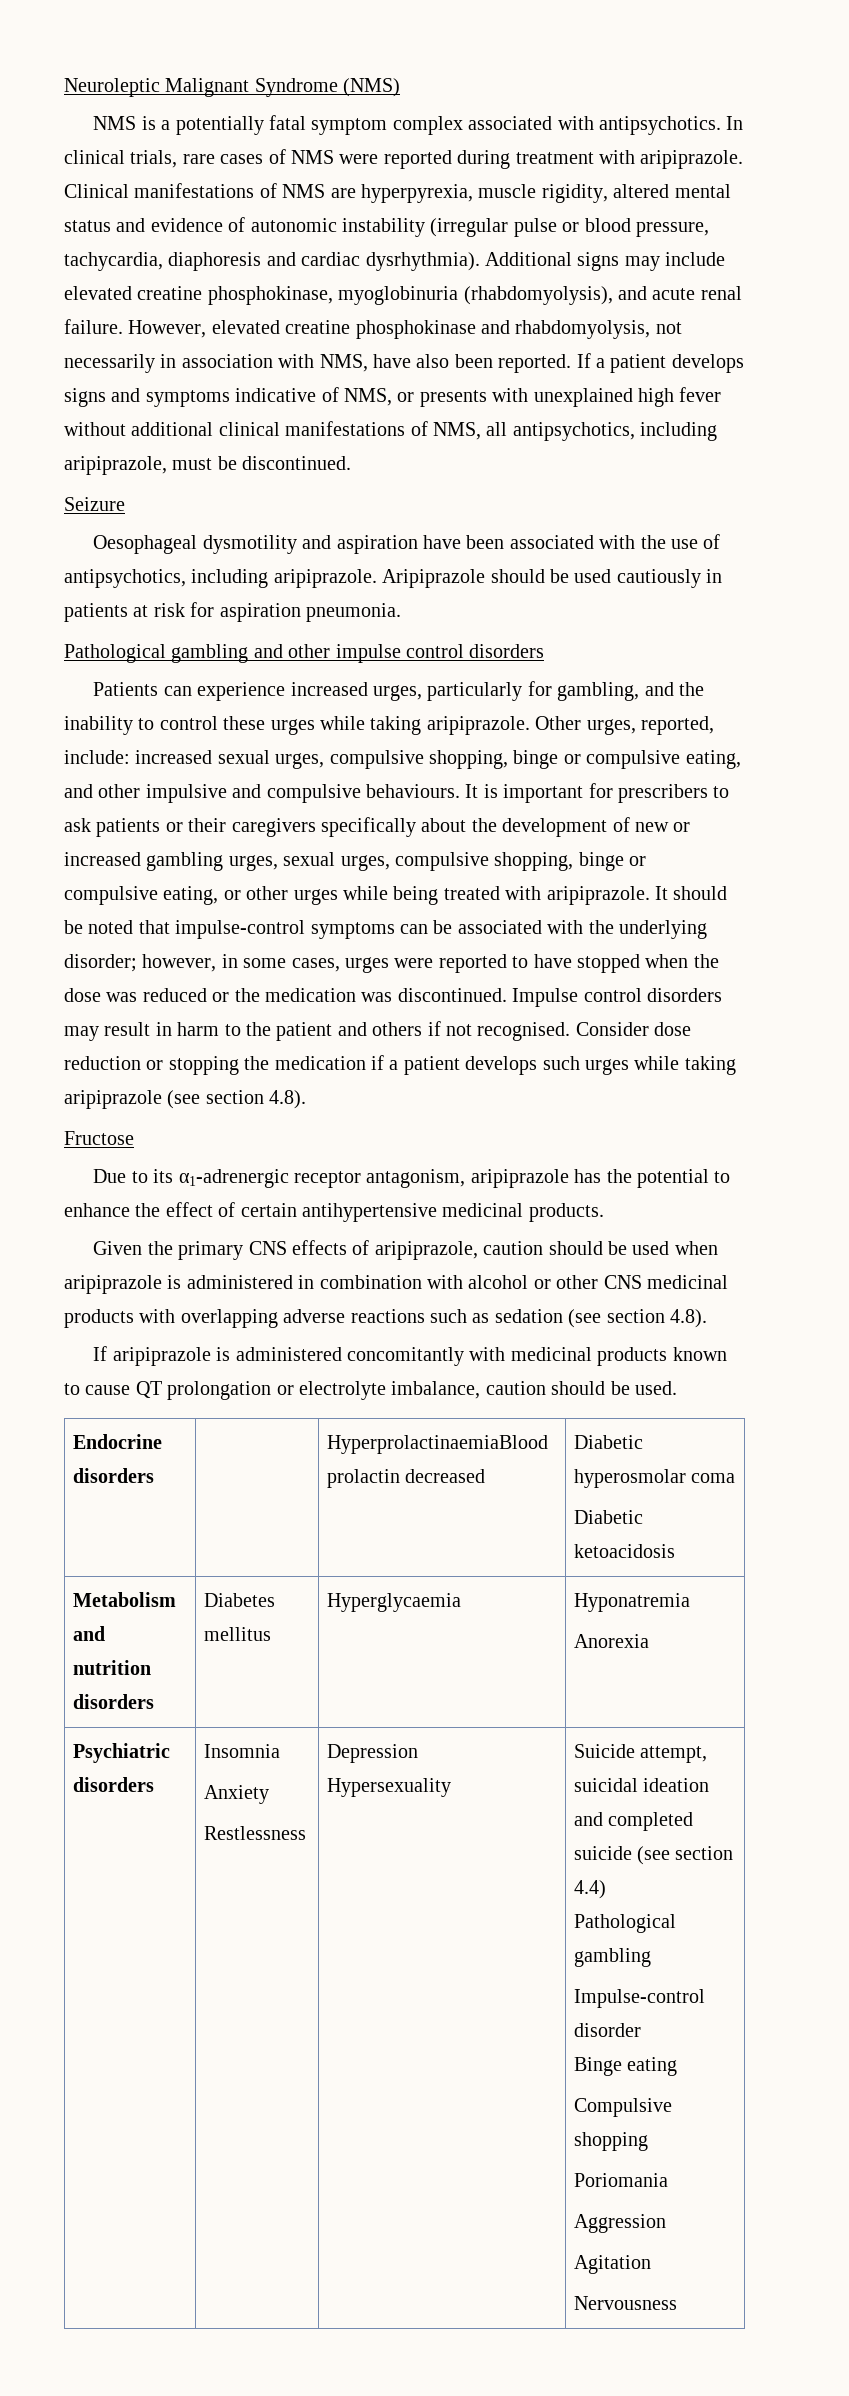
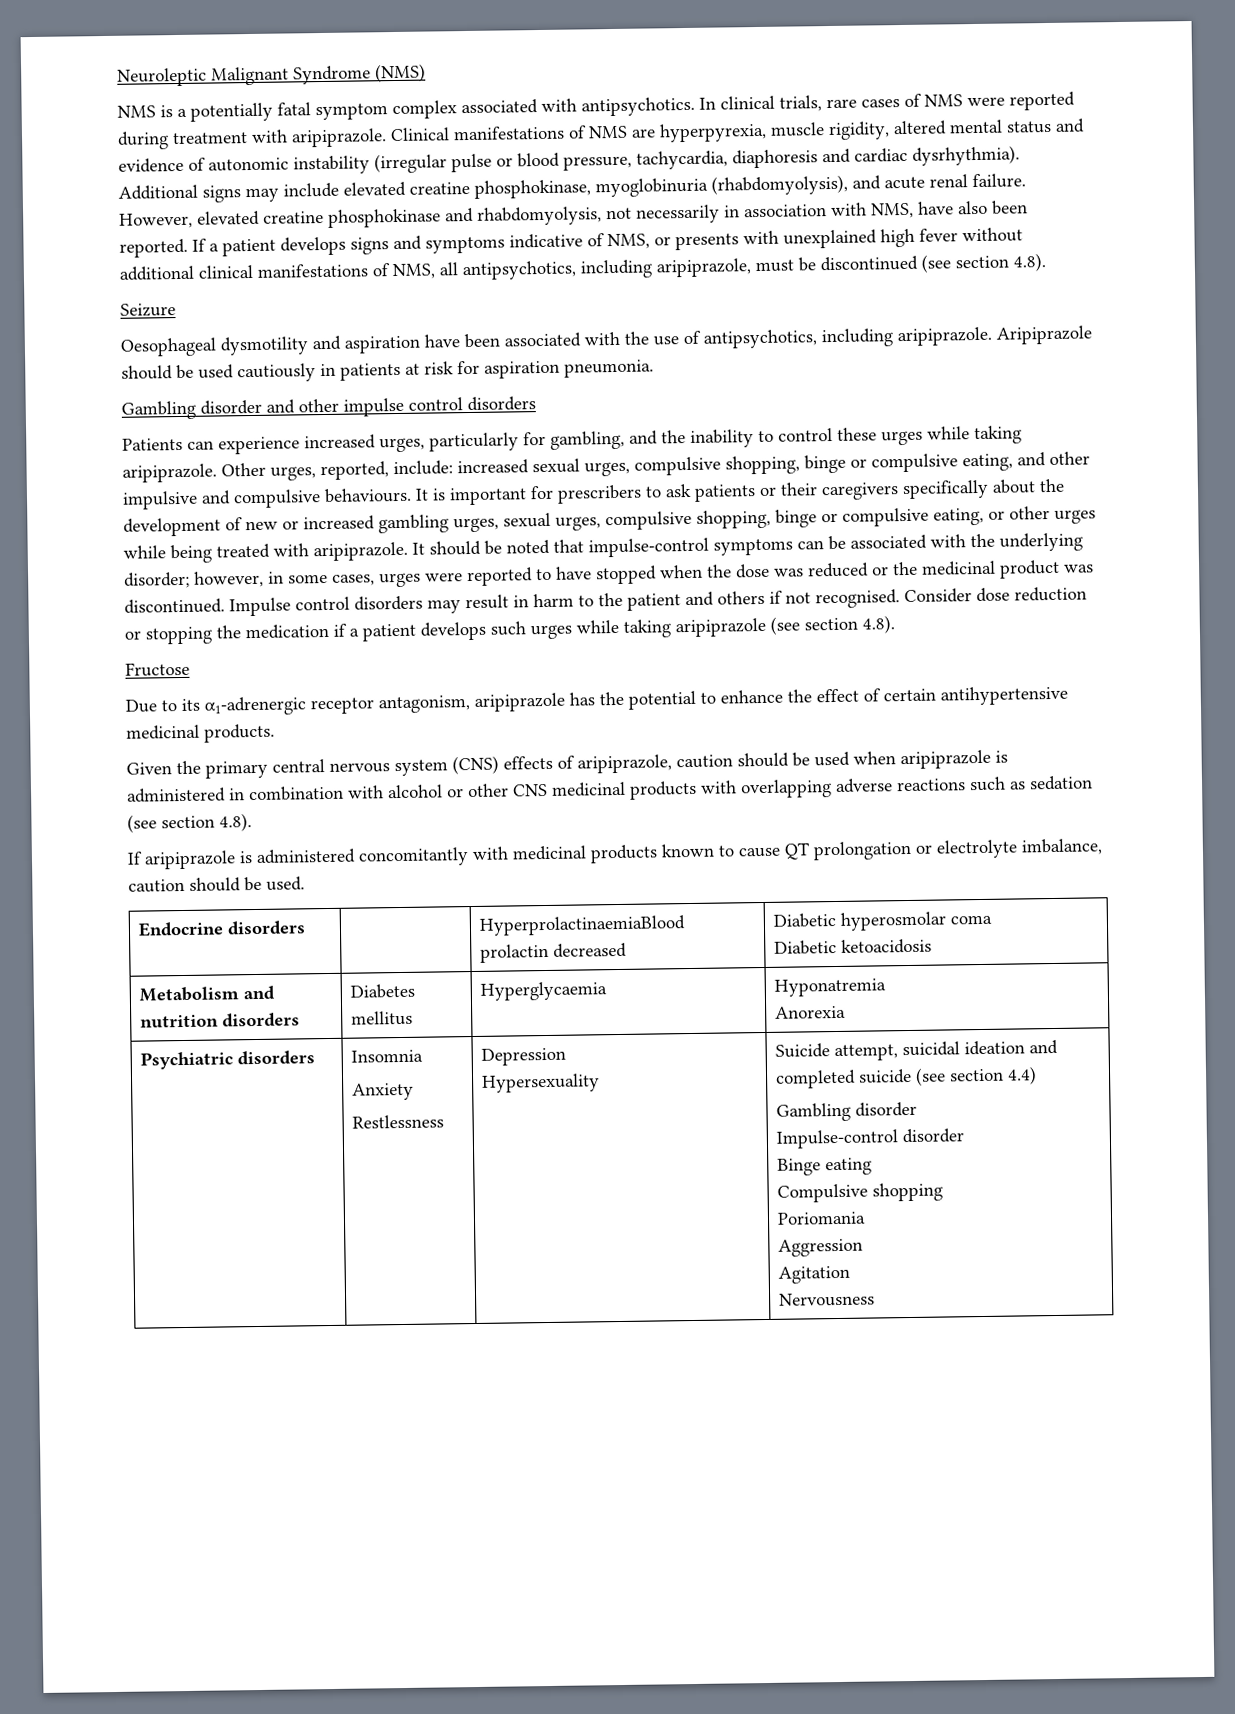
- If a patient develops signs and symptoms indicative of NMS, or presents with unexplained high fever without additional clinical manifestations of NMS, all antipsychotics, including aripiprazole, must be discontinued.
+ If a patient develops signs and symptoms indicative of NMS, or presents with unexplained high fever without additional clinical manifestations of NMS, all antipsychotics, including aripiprazole, must be discontinued (see section 4.8).
- Pathological gambling and other impulse control disorders
+ Gambling disorder and other impulse control disorders
- It should be noted that impulse-control symptoms can be associated with the underlying disorder; however, in some cases, urges were reported to have stopped when the dose was reduced or the medication was discontinued.
+ It should be noted that impulse-control symptoms can be associated with the underlying disorder; however, in some cases, urges were reported to have stopped when the dose was reduced or the medicinal product was discontinued.
- Given the primary CNS effects of aripiprazole, caution should be used when aripiprazole is administered in combination with alcohol or other CNS medicinal products with overlapping adverse reactions such as sedation (see section 4.8).
+ Given the primary central nervous system (CNS) effects of aripiprazole, caution should be used when aripiprazole is administered in combination with alcohol or other CNS medicinal products with overlapping adverse reactions such as sedation (see section 4.8).
  Psychiatric disorders | Insomnia
  Anxiety
  Restlessness | Depression
  Hypersexuality | Suicide attempt, suicidal ideation and completed suicide (see section 4.4)
- Pathological gambling
+ Gambling disorder

